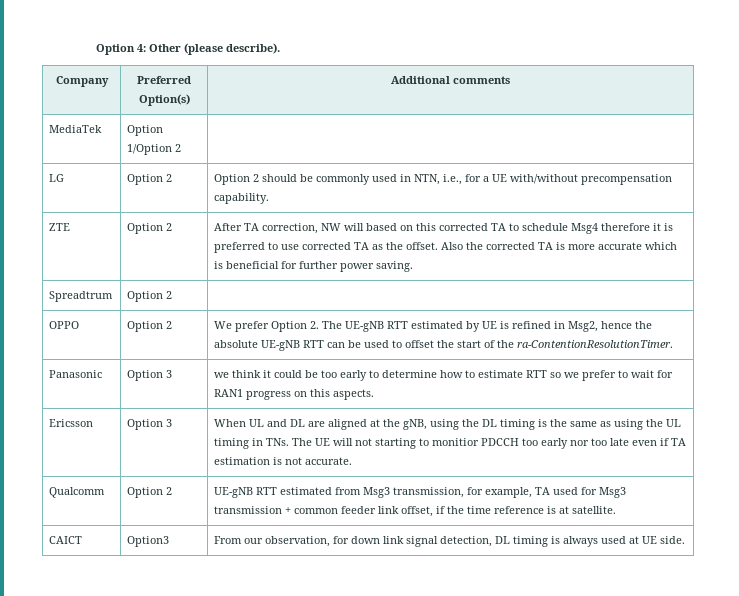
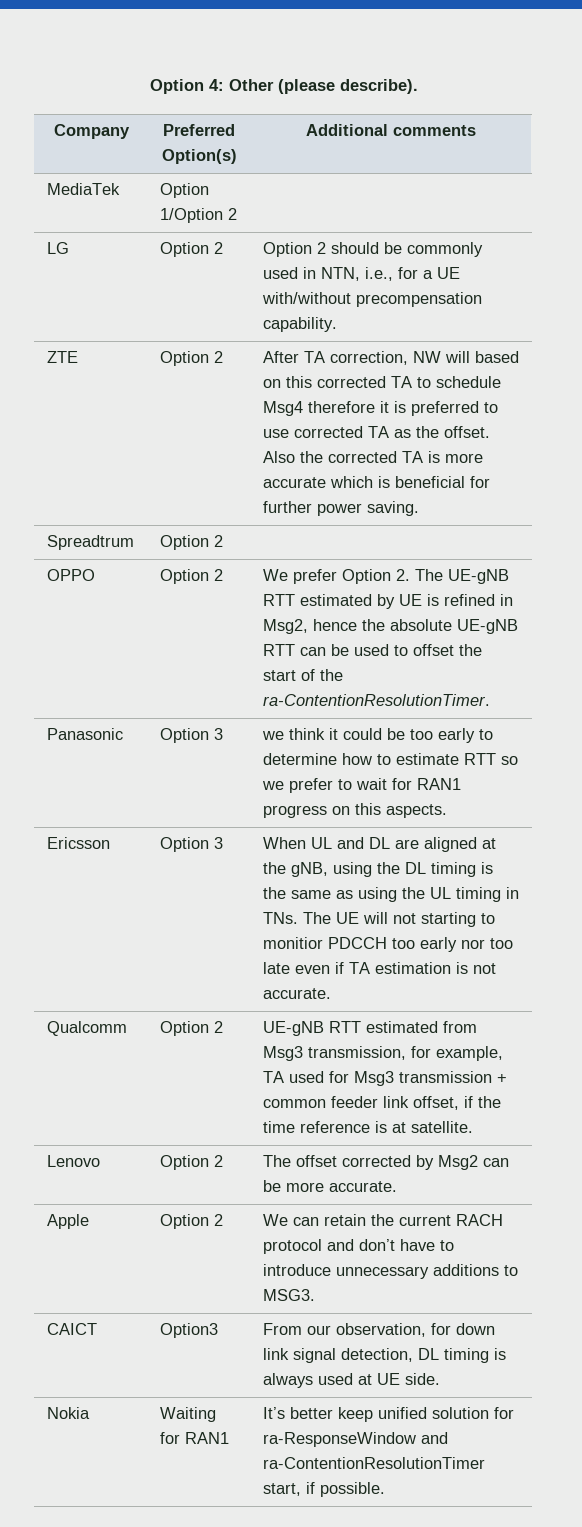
+ Lenovo | Option 2 | The offset corrected by Msg2 can be more accurate.
+ Apple | Option 2 | We can retain the current RACH protocol and don’t have to introduce unnecessary additions to MSG3.
+ Nokia | Waiting for RAN1 | It’s better keep unified solution for ra-ResponseWindow and ra-ContentionResolutionTimer start, if possible.

